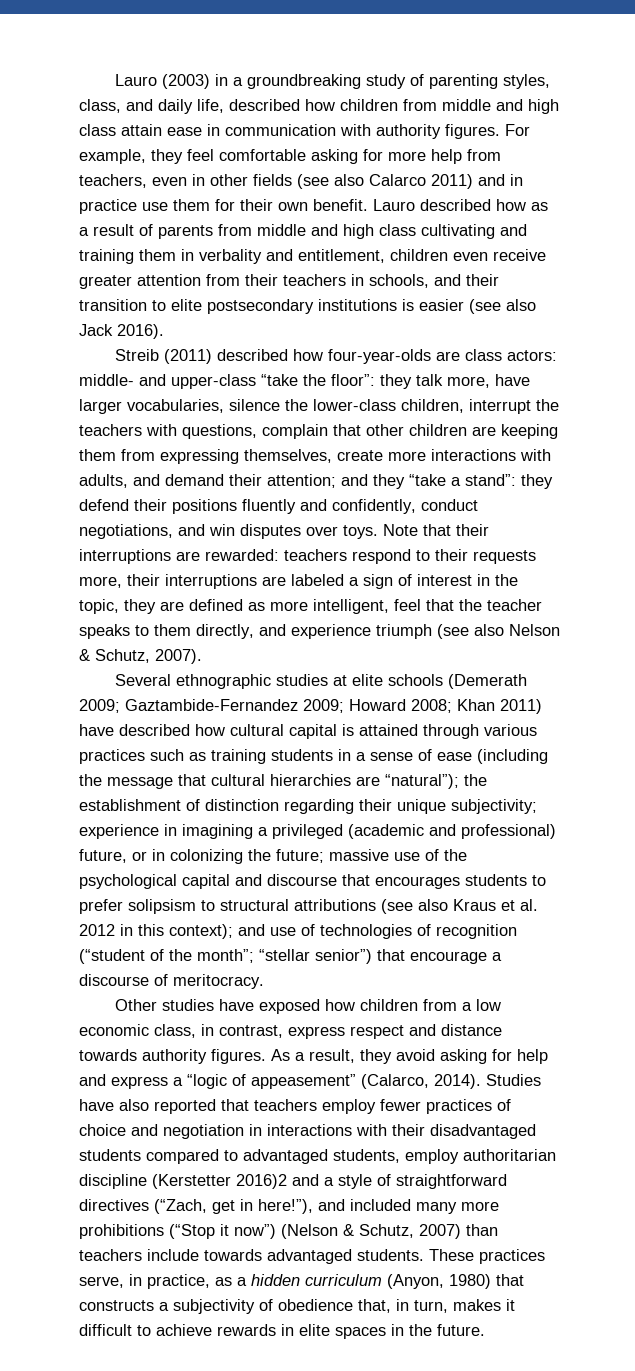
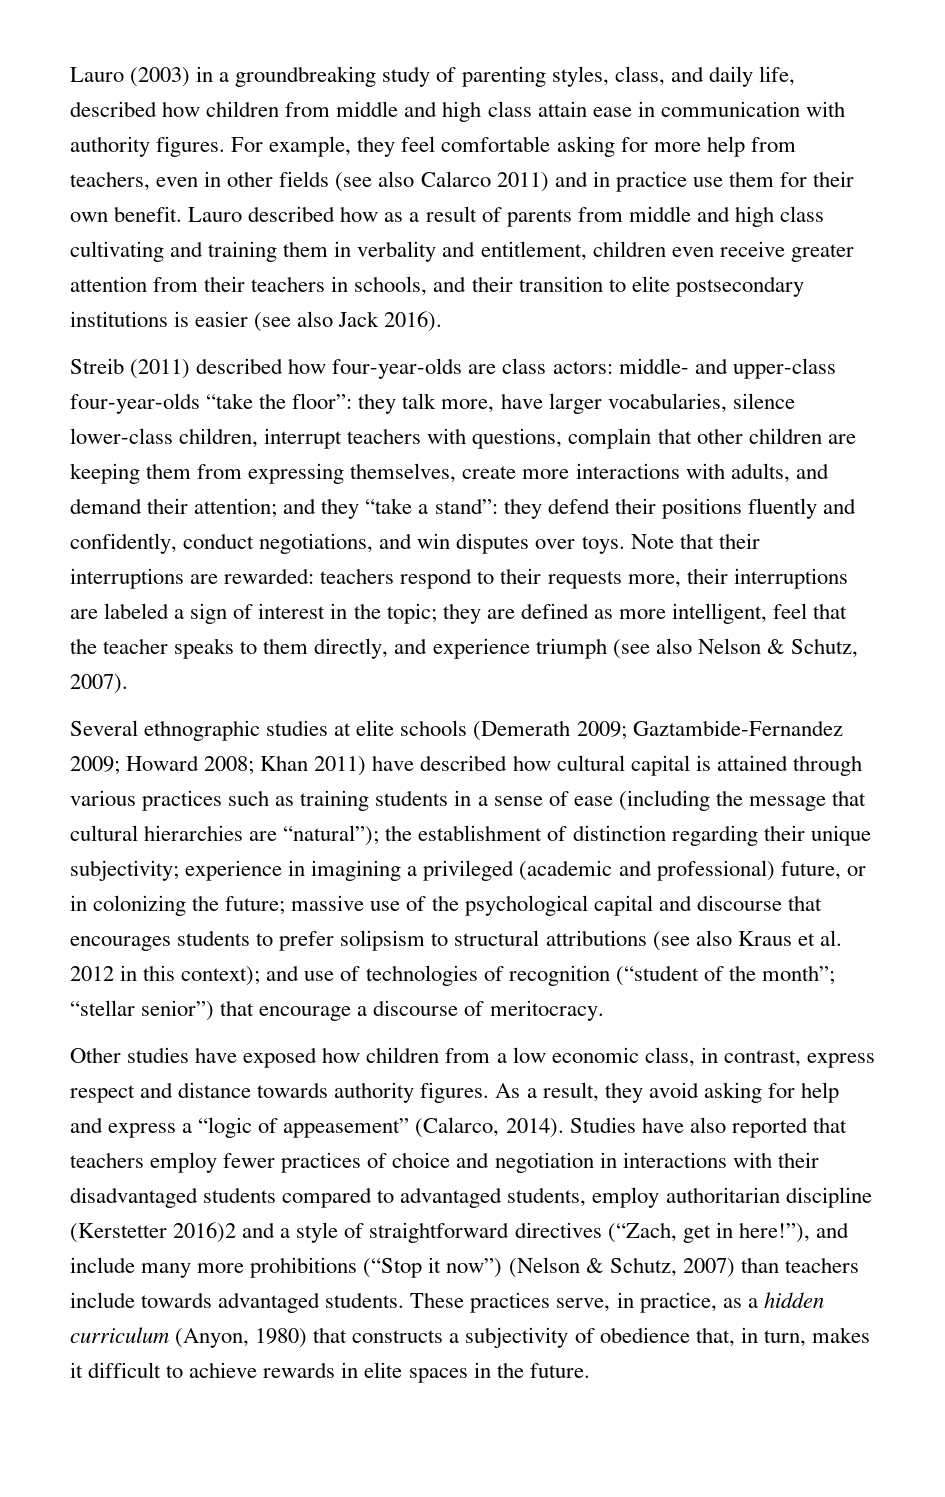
- middle- and upper-class “take the floor”:
+ middle- and upper-class four-year-olds “take the floor”:
- they talk more, have larger vocabularies, silence the lower-class children, interrupt the teachers with questions, complain that other children are keeping them from expressing themselves, create more interactions with adults, and demand their attention;
+ they talk more, have larger vocabularies, silence lower-class children, interrupt teachers with questions, complain that other children are keeping them from expressing themselves, create more interactions with adults, and demand their attention;
- Note that their interruptions are rewarded: teachers respond to their requests more, their interruptions are labeled a sign of interest in the topic, they are defined as more intelligent, feel that the teacher speaks to them directly, and experience triumph (see also Nelson & Schutz, 2007).
+ Note that their interruptions are rewarded: teachers respond to their requests more, their interruptions are labeled a sign of interest in the topic; they are defined as more intelligent, feel that the teacher speaks to them directly, and experience triumph (see also Nelson & Schutz, 2007).
- Studies have also reported that teachers employ fewer practices of choice and negotiation in interactions with their disadvantaged students compared to advantaged students, employ authoritarian discipline (Kerstetter 2016)2 and a style of straightforward directives (“Zach, get in here!”), and included many more prohibitions (“Stop it now”) (Nelson & Schutz, 2007) than teachers include towards advantaged students.
+ Studies have also reported that teachers employ fewer practices of choice and negotiation in interactions with their disadvantaged students compared to advantaged students, employ authoritarian discipline (Kerstetter 2016)2 and a style of straightforward directives (“Zach, get in here!”), and include many more prohibitions (“Stop it now”) (Nelson & Schutz, 2007) than teachers include towards advantaged students.

